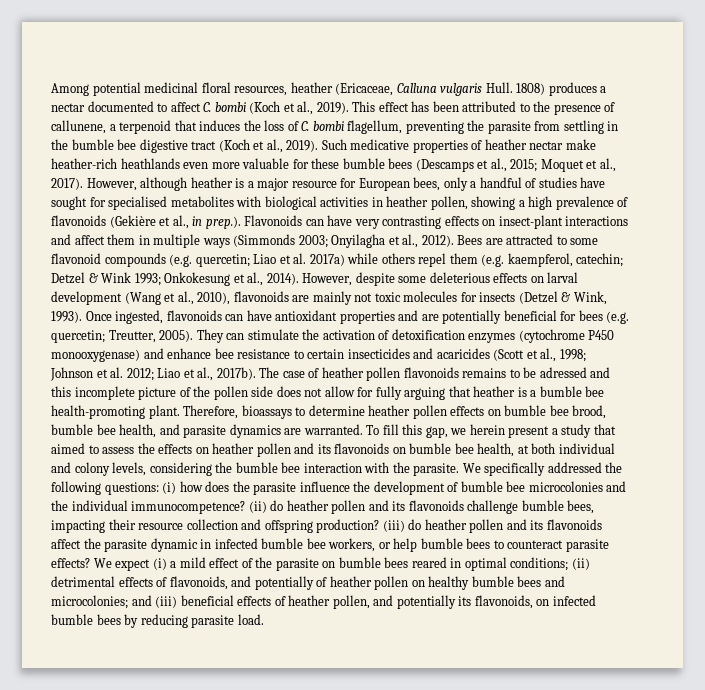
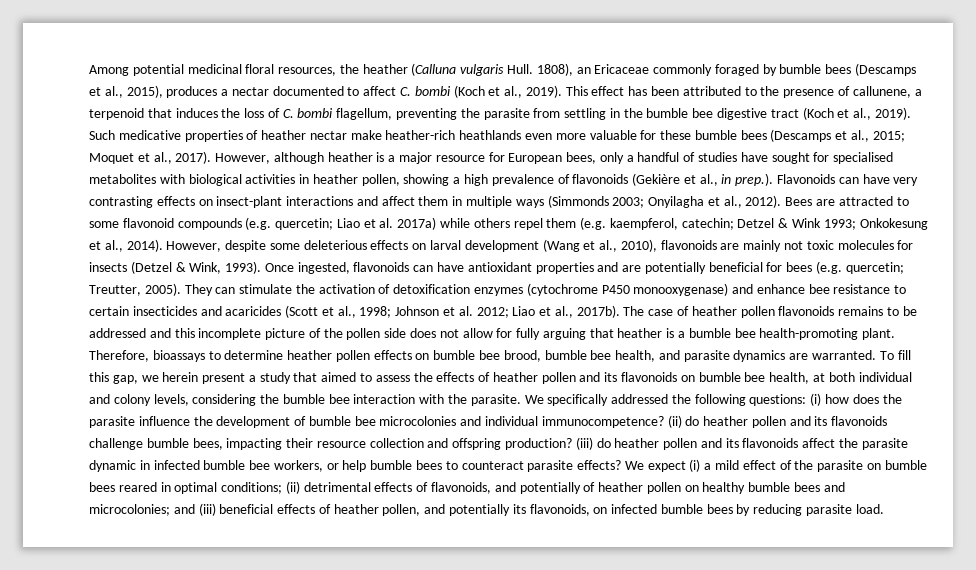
- Among potential medicinal floral resources, heather (Ericaceae, Calluna vulgaris Hull. 1808) produces a nectar documented to affect C. bombi (Koch et al., 2019).
+ Among potential medicinal floral resources, the heather (Calluna vulgaris Hull. 1808), an Ericaceae commonly foraged by bumble bees (Descamps et al., 2015), produces a nectar documented to affect C. bombi (Koch et al., 2019).
- The case of heather pollen flavonoids remains to be adressed and this incomplete picture of the pollen side does not allow for fully arguing that heather is a bumble bee health-promoting plant.
+ The case of heather pollen flavonoids remains to be addressed and this incomplete picture of the pollen side does not allow for fully arguing that heather is a bumble bee health-promoting plant.
- To fill this gap, we herein present a study that aimed to assess the effects on heather pollen and its flavonoids on bumble bee health, at both individual and colony levels, considering the bumble bee interaction with the parasite.
+ To fill this gap, we herein present a study that aimed to assess the effects of heather pollen and its flavonoids on bumble bee health, at both individual and colony levels, considering the bumble bee interaction with the parasite.
- We specifically addressed the following questions: (i) how does the parasite influence the development of bumble bee microcolonies and the individual immunocompetence?
+ We specifically addressed the following questions: (i) how does the parasite influence the development of bumble bee microcolonies and individual immunocompetence?

